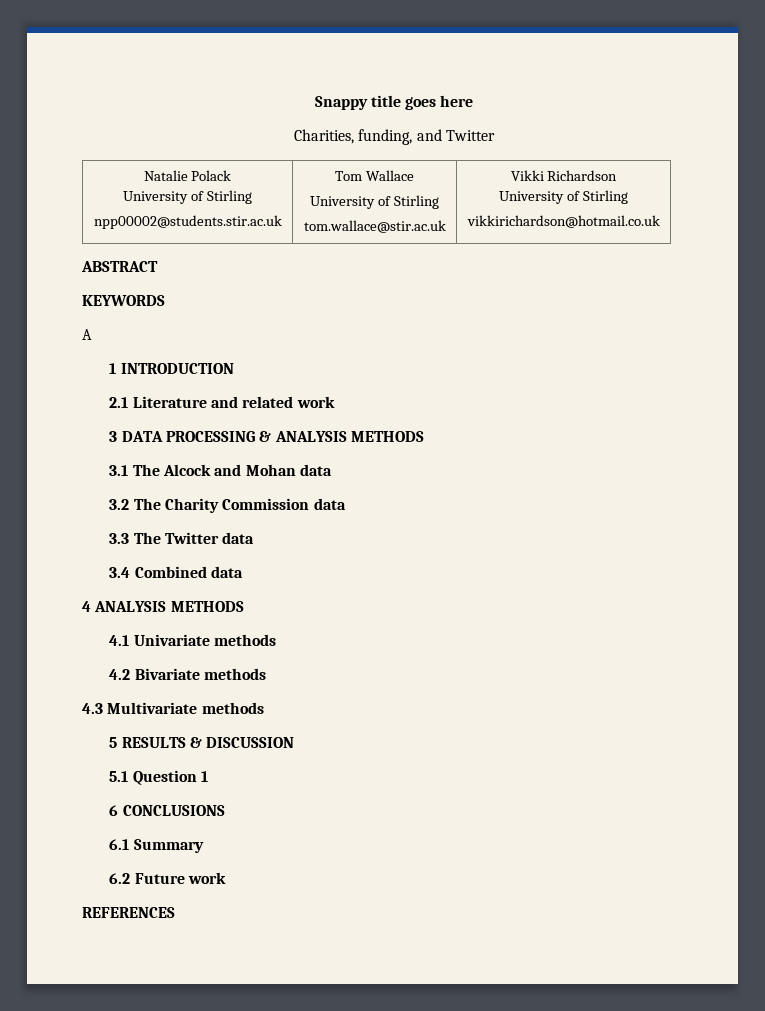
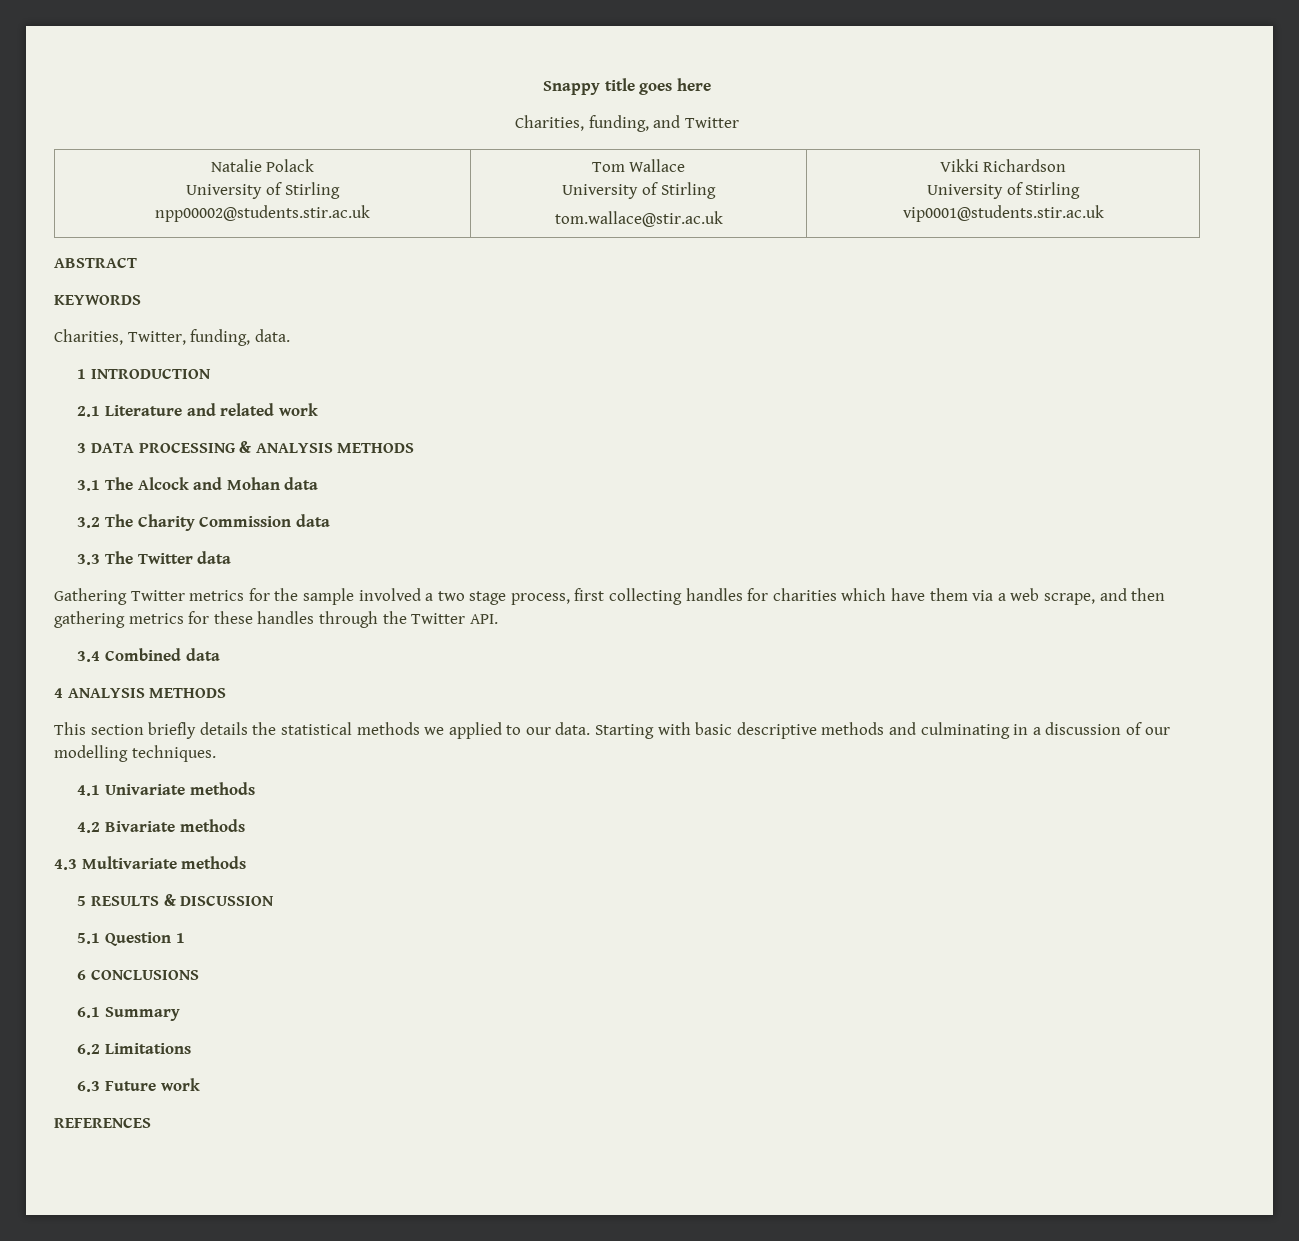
  Natalie Polack
  University of Stirling
  npp00002@students.stir.ac.uk | Tom Wallace
  University of Stirling
  tom.wallace@stir.ac.uk | Vikki Richardson
  University of Stirling
- vikkirichardson@hotmail.co.uk
+ vip0001@students.stir.ac.uk
- A
+ Charities, Twitter, funding, data.
+ Gathering Twitter metrics for the sample involved a two stage process, first collecting handles for charities which have them via a web scrape, and then gathering metrics for these handles through the Twitter API.
+ This section briefly details the statistical methods we applied to our data. Starting with basic descriptive methods and culminating in a discussion of our modelling techniques.
- 6.2 Future work
+ 6.2 Limitations
+ 6.3 Future work

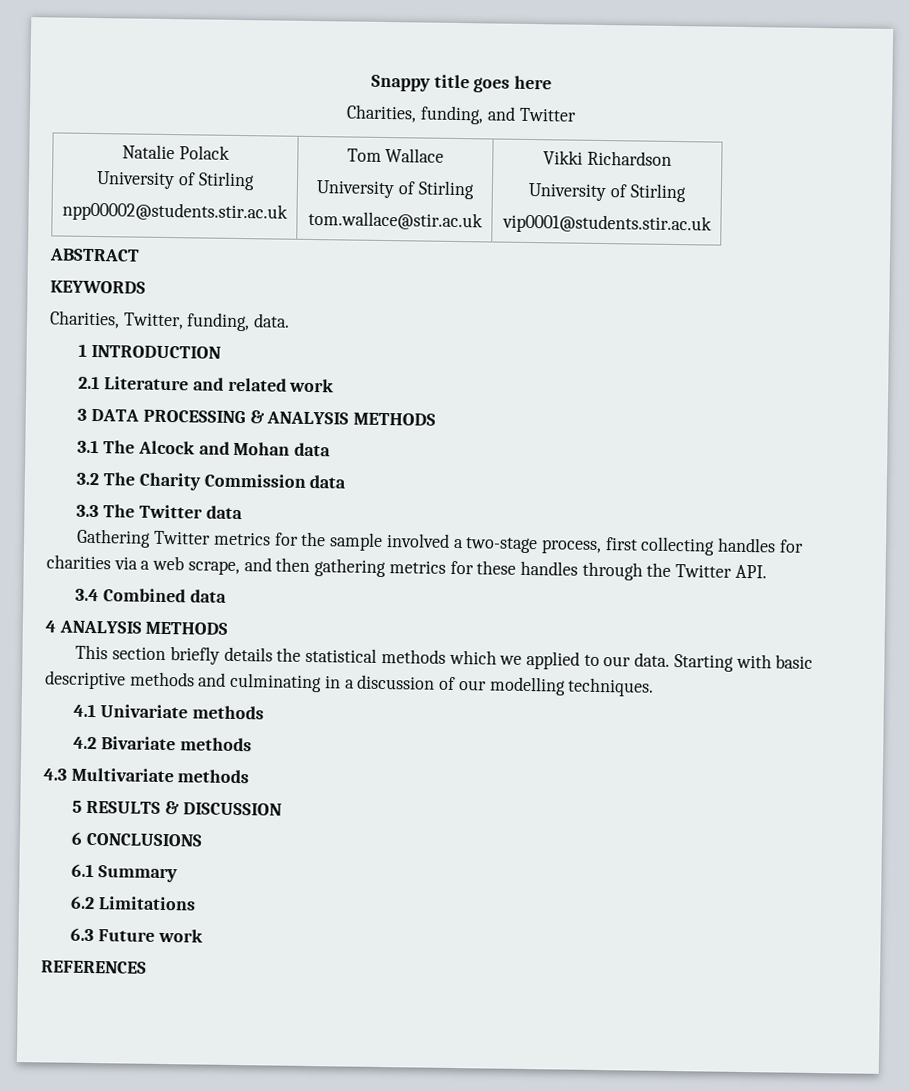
- Gathering Twitter metrics for the sample involved a two stage process, first collecting handles for charities which have them via a web scrape, and then gathering metrics for these handles through the Twitter API.
+ Gathering Twitter metrics for the sample involved a two-stage process, first collecting handles for charities via a web scrape, and then gathering metrics for these handles through the Twitter API.
- This section briefly details the statistical methods we applied to our data.
+ This section briefly details the statistical methods which we applied to our data.
- 5.1 Question 1

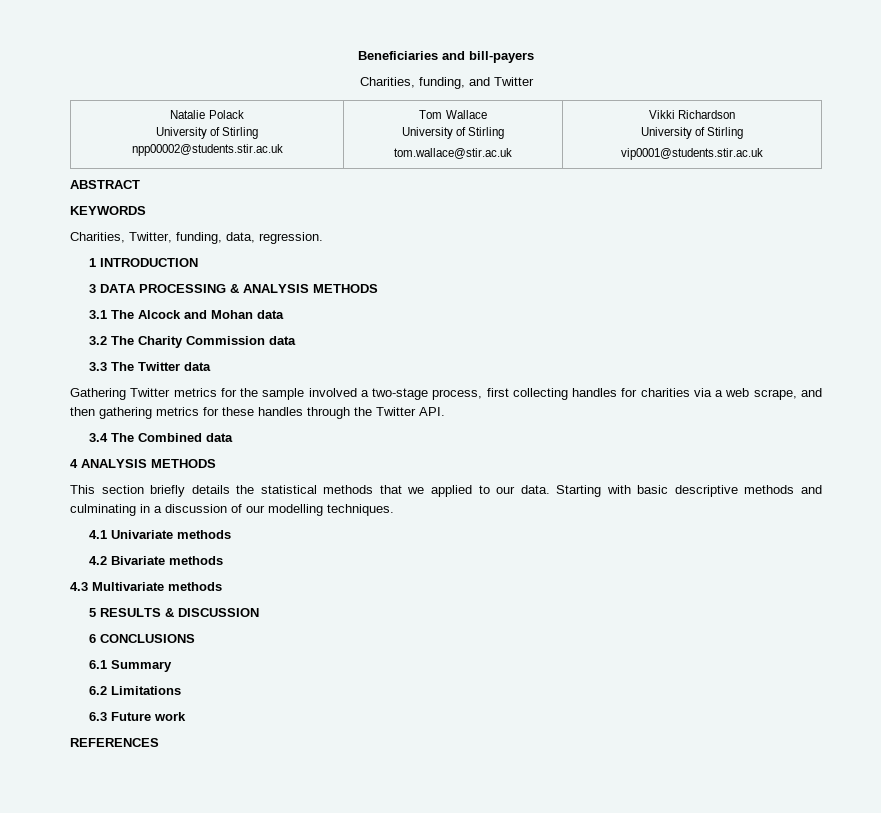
- Snappy title goes here
+ Beneficiaries and bill-payers
- Charities, Twitter, funding, data.
+ Charities, Twitter, funding, data, regression.
- 2.1 Literature and related work
- 3.4 Combined data
+ 3.4 The Combined data
- This section briefly details the statistical methods which we applied to our data.
+ This section briefly details the statistical methods that we applied to our data.

